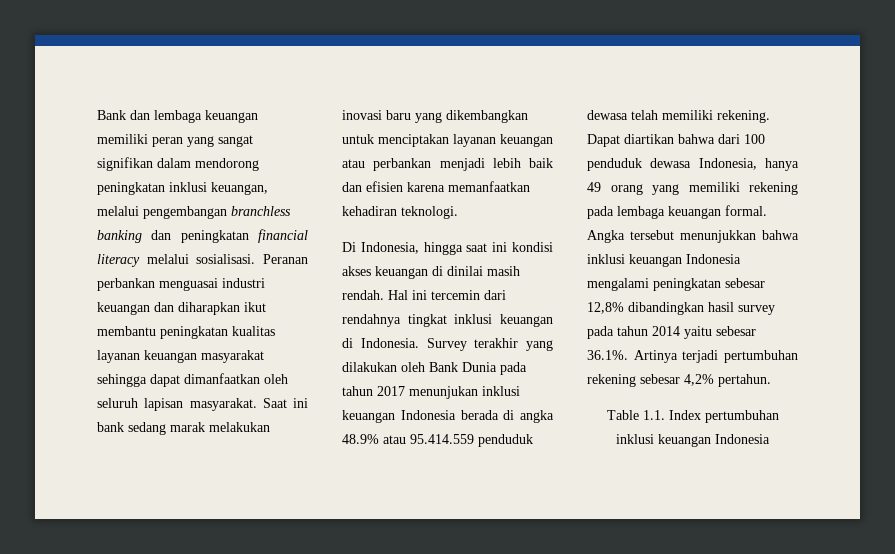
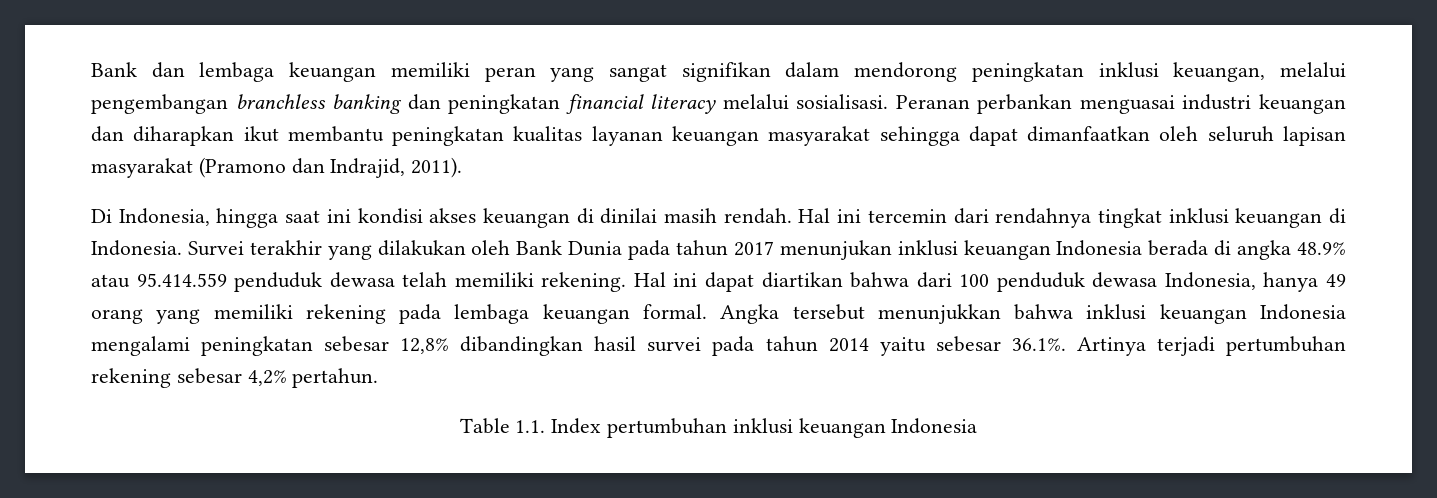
- Peranan perbankan menguasai industri keuangan dan diharapkan ikut membantu peningkatan kualitas layanan keuangan masyarakat sehingga dapat dimanfaatkan oleh seluruh lapisan masyarakat. Saat ini bank sedang marak melakukan inovasi baru yang dikembangkan untuk menciptakan layanan keuangan atau perbankan menjadi lebih baik dan efisien karena memanfaatkan kehadiran teknologi.
+ Peranan perbankan menguasai industri keuangan dan diharapkan ikut membantu peningkatan kualitas layanan keuangan masyarakat sehingga dapat dimanfaatkan oleh seluruh lapisan masyarakat (Pramono dan Indrajid, 2011).
- Survey terakhir yang dilakukan oleh Bank Dunia pada tahun 2017 menunjukan inklusi keuangan Indonesia berada di angka 48.9% atau 95.414.559 penduduk dewasa telah memiliki rekening.
+ Survei terakhir yang dilakukan oleh Bank Dunia pada tahun 2017 menunjukan inklusi keuangan Indonesia berada di angka 48.9% atau 95.414.559 penduduk dewasa telah memiliki rekening.
- Dapat diartikan bahwa dari 100 penduduk dewasa Indonesia, hanya 49 orang yang memiliki rekening pada lembaga keuangan formal.
+ Hal ini dapat diartikan bahwa dari 100 penduduk dewasa Indonesia, hanya 49 orang yang memiliki rekening pada lembaga keuangan formal.
- Angka tersebut menunjukkan bahwa inklusi keuangan Indonesia mengalami peningkatan sebesar 12,8% dibandingkan hasil survey pada tahun 2014 yaitu sebesar 36.1%. Artinya terjadi pertumbuhan rekening sebesar 4,2% pertahun.
+ Angka tersebut menunjukkan bahwa inklusi keuangan Indonesia mengalami peningkatan sebesar 12,8% dibandingkan hasil survei pada tahun 2014 yaitu sebesar 36.1%. Artinya terjadi pertumbuhan rekening sebesar 4,2% pertahun.

